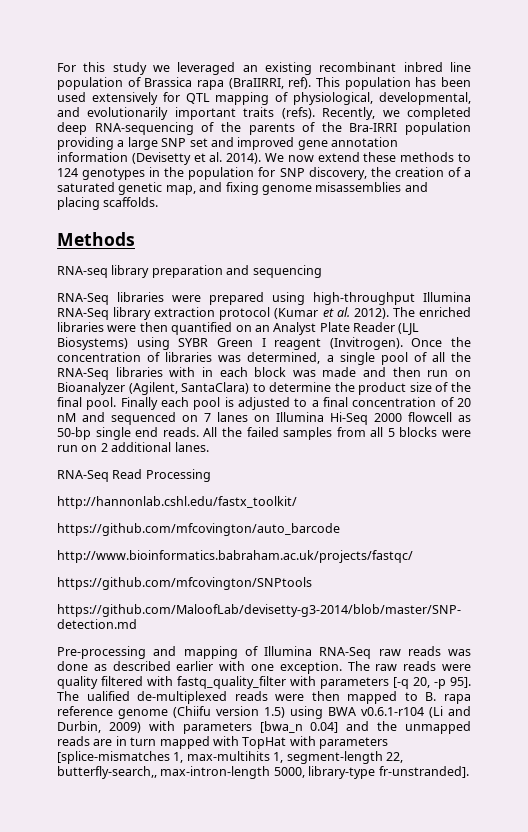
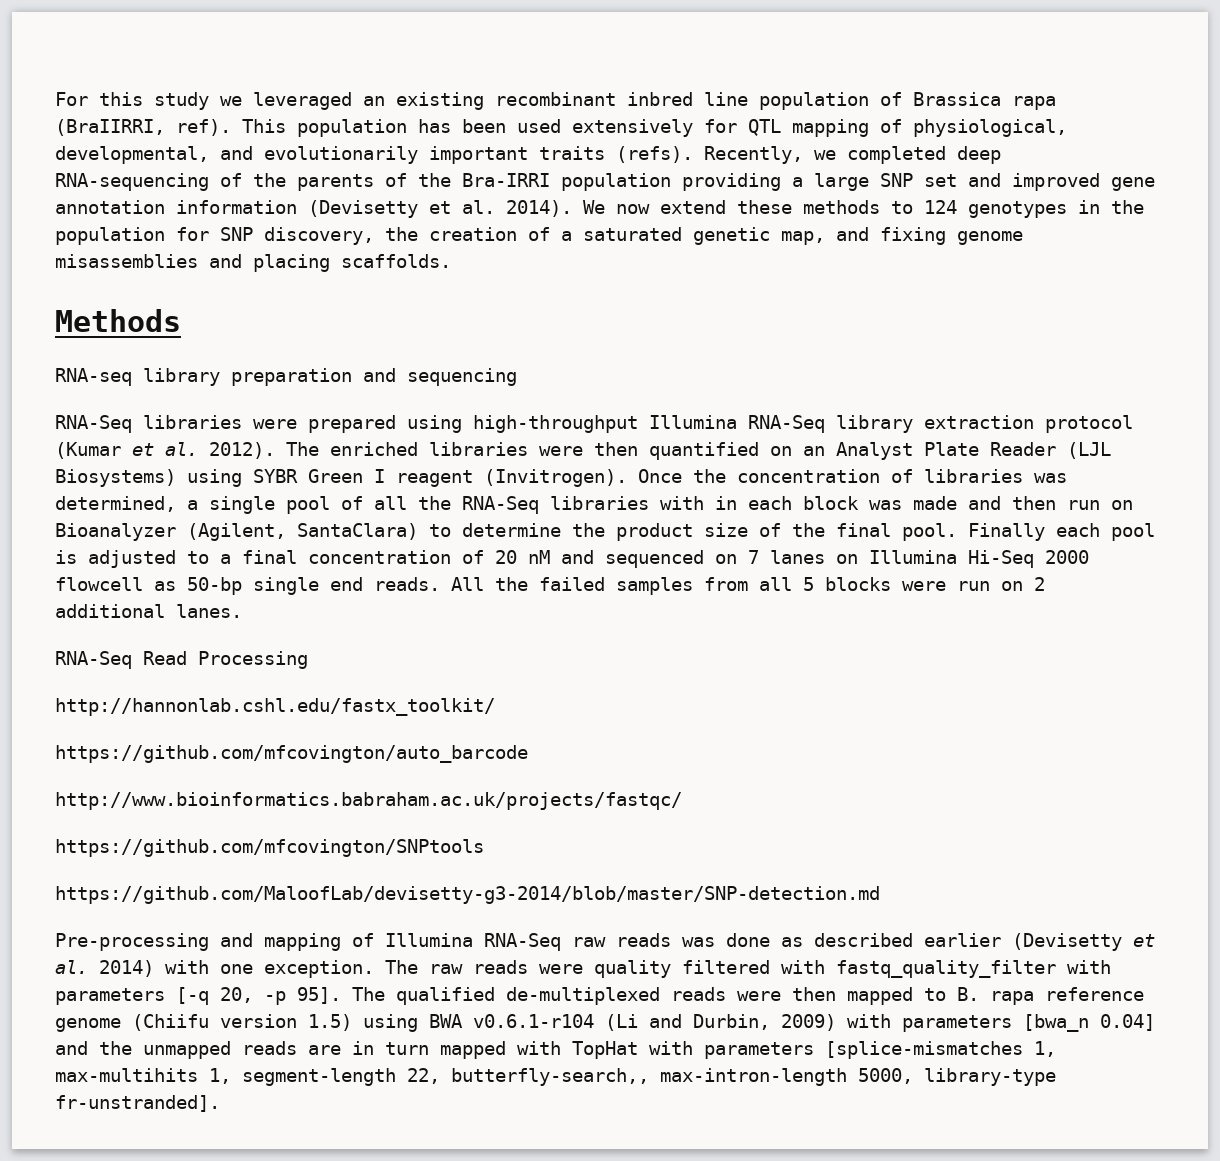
- Pre-processing and mapping of Illumina RNA-Seq raw reads was done as described earlier with one exception.
+ Pre-processing and mapping of Illumina RNA-Seq raw reads was done as described earlier (Devisetty et al. 2014) with one exception.
- The ualified de-multiplexed reads were then mapped to B. rapa reference genome (Chiifu version 1.5) using BWA v0.6.1-r104 (Li and Durbin, 2009) with parameters [bwa_n 0.04] and the unmapped reads are in turn mapped with TopHat with parameters [splice-mismatches 1, max-multihits 1, segment-length 22, butterfly-search,, max-intron-length 5000, library-type fr-unstranded].
+ The qualified de-multiplexed reads were then mapped to B. rapa reference genome (Chiifu version 1.5) using BWA v0.6.1-r104 (Li and Durbin, 2009) with parameters [bwa_n 0.04] and the unmapped reads are in turn mapped with TopHat with parameters [splice-mismatches 1, max-multihits 1, segment-length 22, butterfly-search,, max-intron-length 5000, library-type fr-unstranded].

